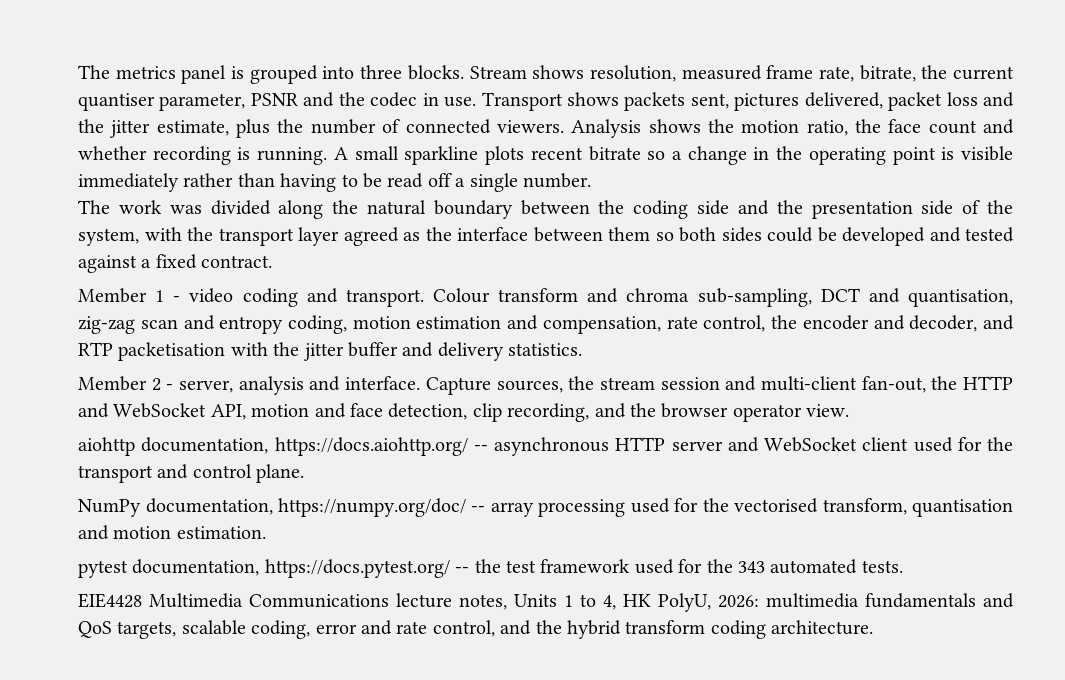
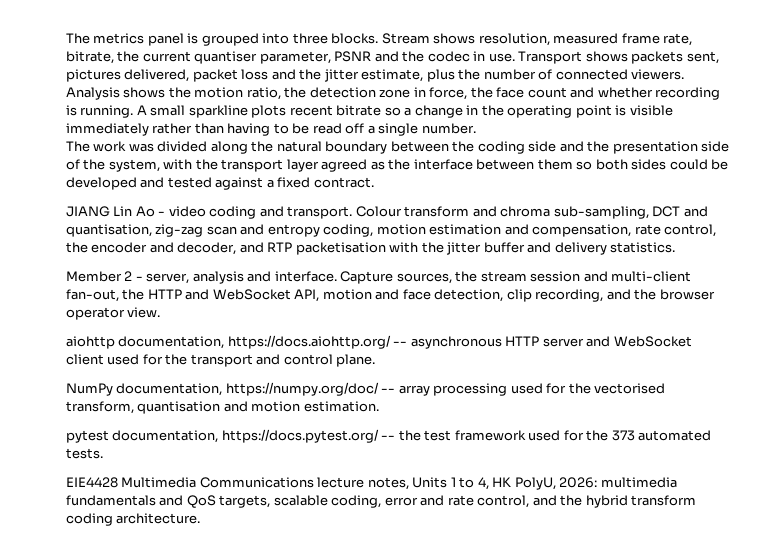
- Analysis shows the motion ratio, the face count and whether recording is running.
+ Analysis shows the motion ratio, the detection zone in force, the face count and whether recording is running.
- Member 1 - video coding and transport.
+ JIANG Lin Ao - video coding and transport.
- pytest documentation, https://docs.pytest.org/ -- the test framework used for the 343 automated tests.
+ pytest documentation, https://docs.pytest.org/ -- the test framework used for the 373 automated tests.

